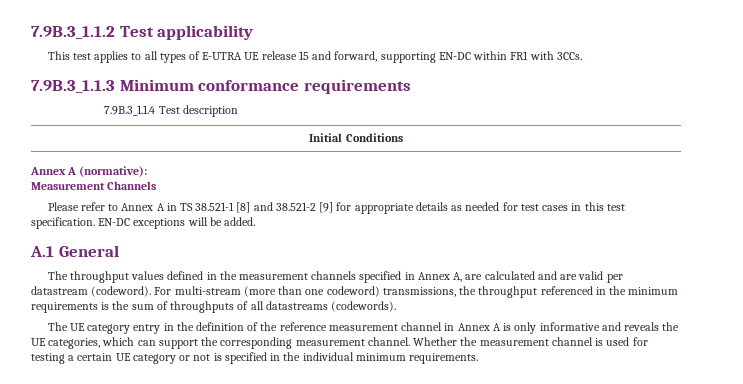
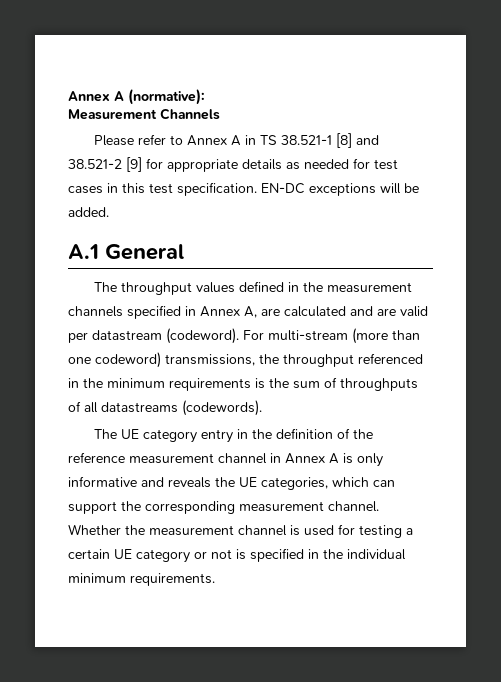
- 7.9B.3_1.1.2 Test applicability
- This test applies to all types of E-UTRA UE release 15 and forward, supporting EN-DC within FR1 with 3CCs.
- 7.9B.3_1.1.3 Minimum conformance requirements
- 7.9B.3_1.1.4 Test description
- Initial Conditions

